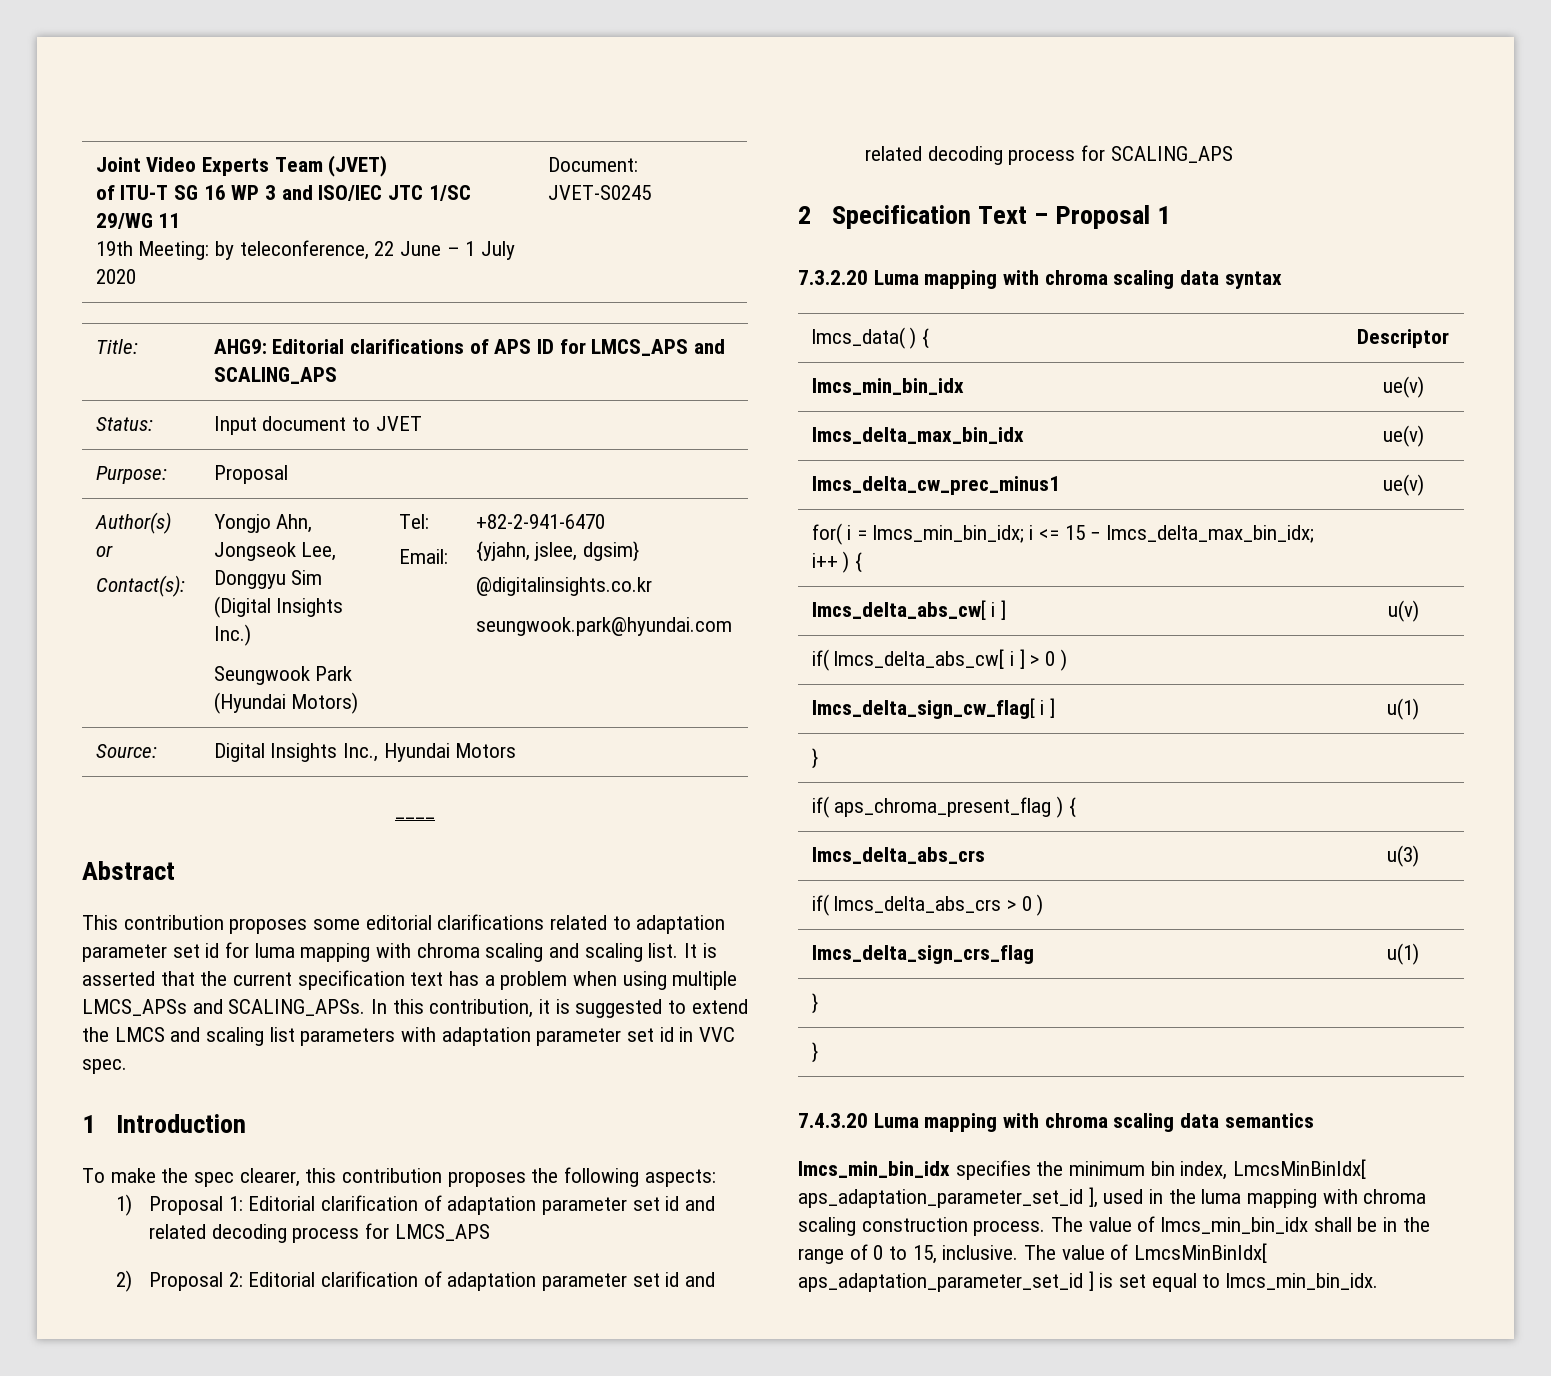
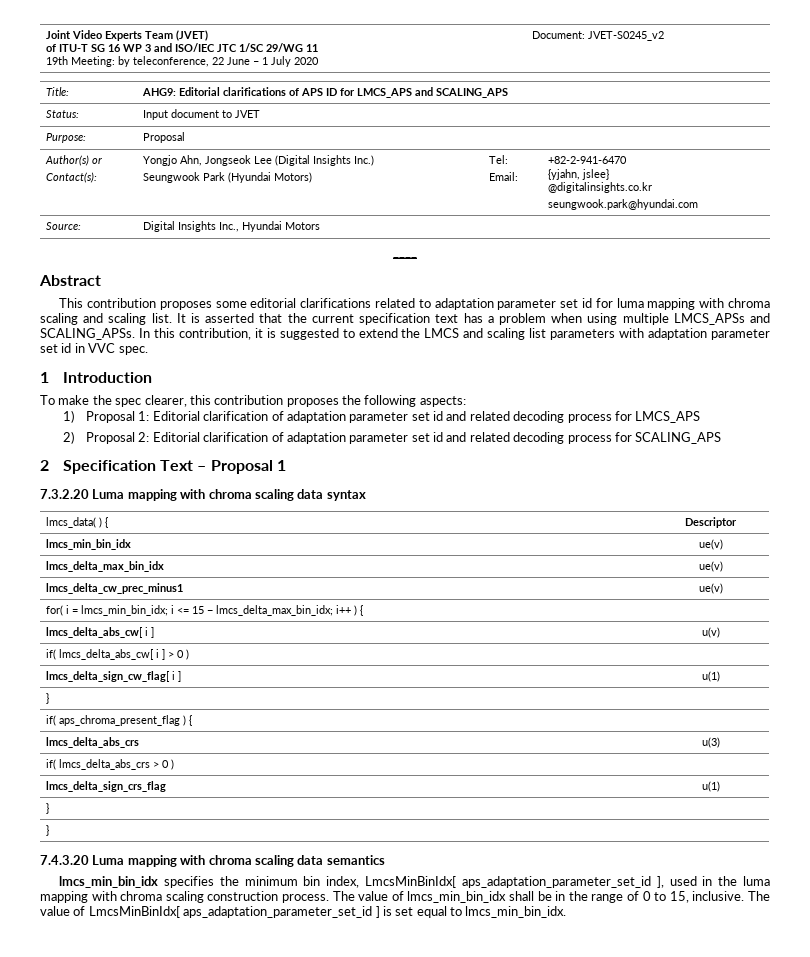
  Joint Video Experts Team (JVET)
  of ITU-T SG 16 WP 3 and ISO/IEC JTC 1/SC 29/WG 11
- 19th Meeting: by teleconference, 22 June – 1 July 2020 | Document: JVET-S0245
+ 19th Meeting: by teleconference, 22 June – 1 July 2020 | Document: JVET-S0245_v2
  Author(s) or
- Contact(s): | Yongjo Ahn, Jongseok Lee, Donggyu Sim (Digital Insights Inc.)
+ Contact(s): | Yongjo Ahn, Jongseok Lee (Digital Insights Inc.)
  Seungwook Park (Hyundai Motors) | Tel:
  Email: | +82-2-941-6470
- {yjahn, jslee, dgsim}
+ {yjahn, jslee}

